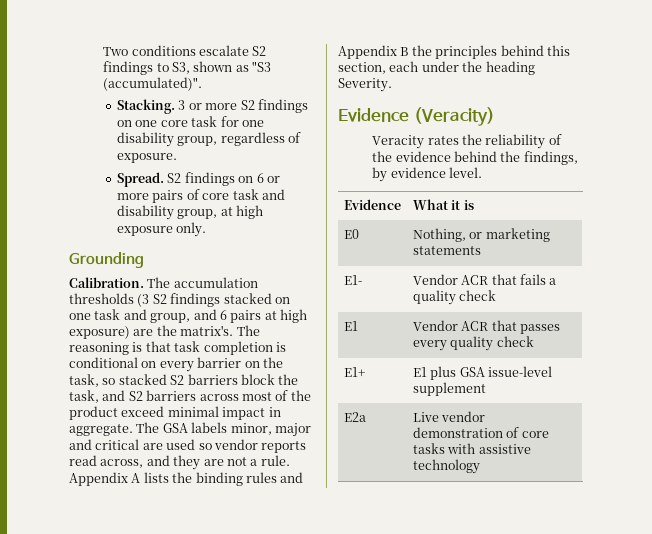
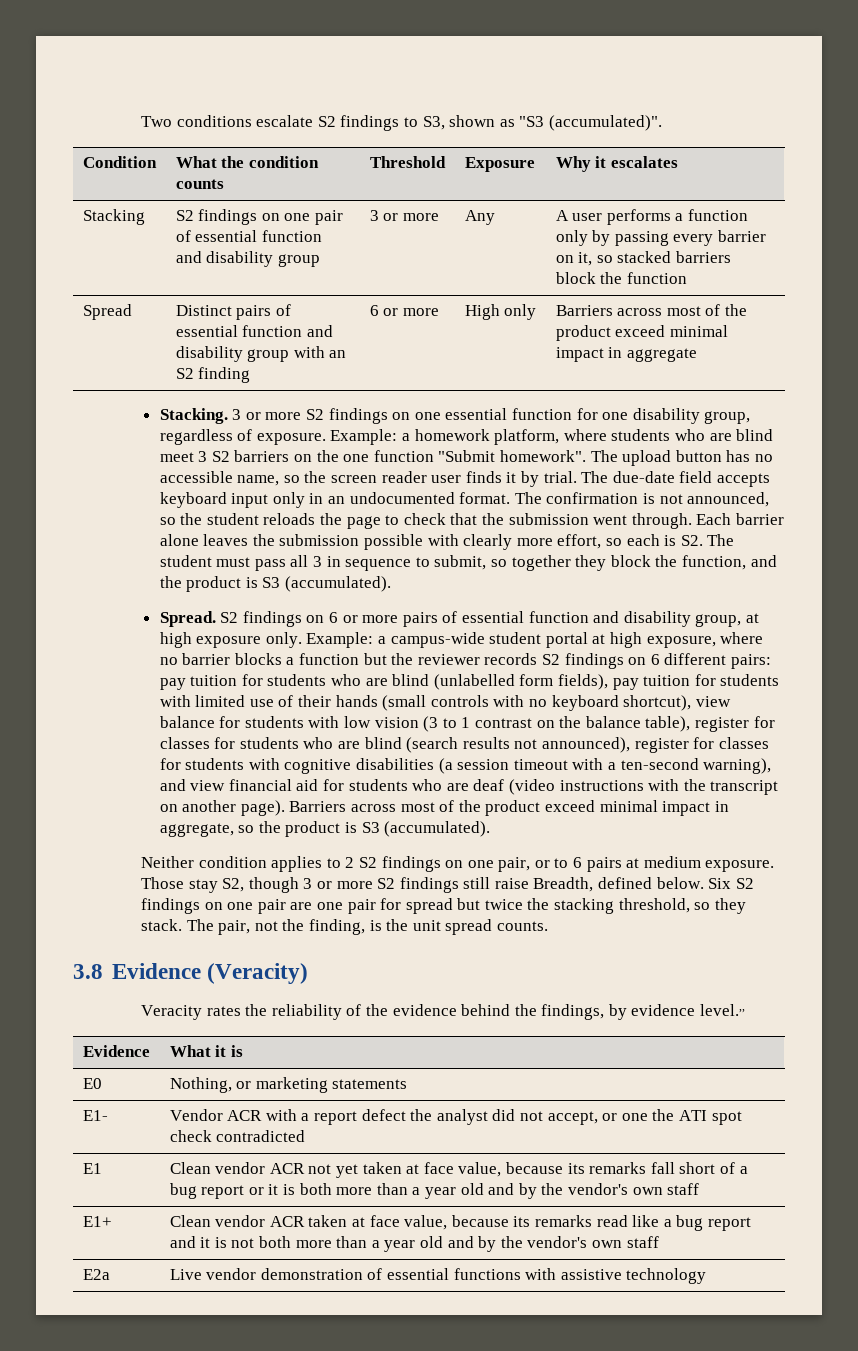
+ Condition | What the condition counts | Threshold | Exposure | Why it escalates
+ Stacking | S2 findings on one pair of essential function and disability group | 3 or more | Any | A user performs a function only by passing every barrier on it, so stacked barriers block the function
+ Spread | Distinct pairs of essential function and disability group with an S2 finding | 6 or more | High only | Barriers across most of the product exceed minimal impact in aggregate
- 3 or more S2 findings on one core task for one disability group, regardless of exposure.
+ 3 or more S2 findings on one essential function for one disability group, regardless of exposure. Example: a homework platform, where students who are blind meet 3 S2 barriers on the one function "Submit homework". The upload button has no accessible name, so the screen reader user finds it by trial. The due-date field accepts keyboard input only in an undocumented format. The confirmation is not announced, so the student reloads the page to check that the submission went through. Each barrier alone leaves the submission possible with clearly more effort, so each is S2. The student must pass all 3 in sequence to submit, so together they block the function, and the product is S3 (accumulated).
- S2 findings on 6 or more pairs of core task and disability group, at high exposure only.
- Grounding
- Calibration. The accumulation thresholds (3 S2 findings stacked on one task and group, and 6 pairs at high exposure) are the matrix's. The reasoning is that task completion is conditional on every barrier on the task, so stacked S2 barriers block the task, and S2 barriers across most of the product exceed minimal impact in aggregate. The GSA labels minor, major and critical are used so vendor reports read across, and they are not a rule. Appendix A lists the binding rules and Appendix B the principles behind this section, each under the heading Severity.
- Evidence (Veracity)
+ S2 findings on 6 or more pairs of essential function and disability group, at high exposure only. Example: a campus-wide student portal at high exposure, where no barrier blocks a function but the reviewer records S2 findings on 6 different pairs: pay tuition for students who are blind (unlabelled form fields), pay tuition for students with limited use of their hands (small controls with no keyboard shortcut), view balance for students with low vision (3 to 1 contrast on the balance table), register for classes for students who are blind (search results not announced), register for classes for students with cognitive disabilities (a session timeout with a ten-second warning), and view financial aid for students who are deaf (video instructions with the transcript on another page). Barriers across most of the product exceed minimal impact in aggregate, so the product is S3 (accumulated).
+ Neither condition applies to 2 S2 findings on one pair, or to 6 pairs at medium exposure. Those stay S2, though 3 or more S2 findings still raise Breadth, defined below. Six S2 findings on one pair are one pair for spread but twice the stacking threshold, so they stack. The pair, not the finding, is the unit spread counts.
+ 3.8 Evidence (Veracity)
- Veracity rates the reliability of the evidence behind the findings, by evidence level.
+ Veracity rates the reliability of the evidence behind the findings, by evidence level.,,
- E1- | Vendor ACR that fails a quality check
+ E1- | Vendor ACR with a report defect the analyst did not accept, or one the ATI spot check contradicted
- E1 | Vendor ACR that passes every quality check
- E1+ | E1 plus GSA issue-level supplement
+ E1 | Clean vendor ACR not yet taken at face value, because its remarks fall short of a bug report or it is both more than a year old and by the vendor's own staff
+ E1+ | Clean vendor ACR taken at face value, because its remarks read like a bug report and it is not both more than a year old and by the vendor's own staff
- E2a | Live vendor demonstration of core tasks with assistive technology
+ E2a | Live vendor demonstration of essential functions with assistive technology

